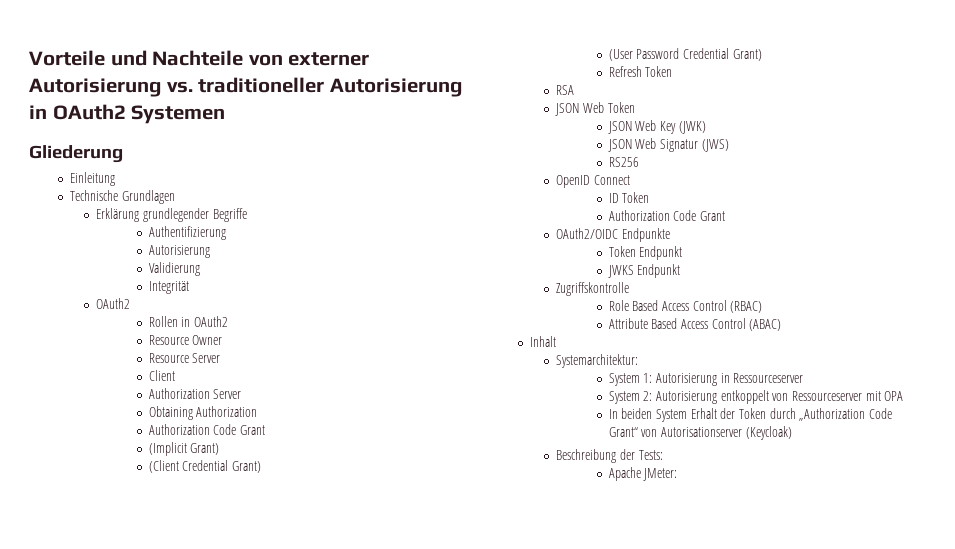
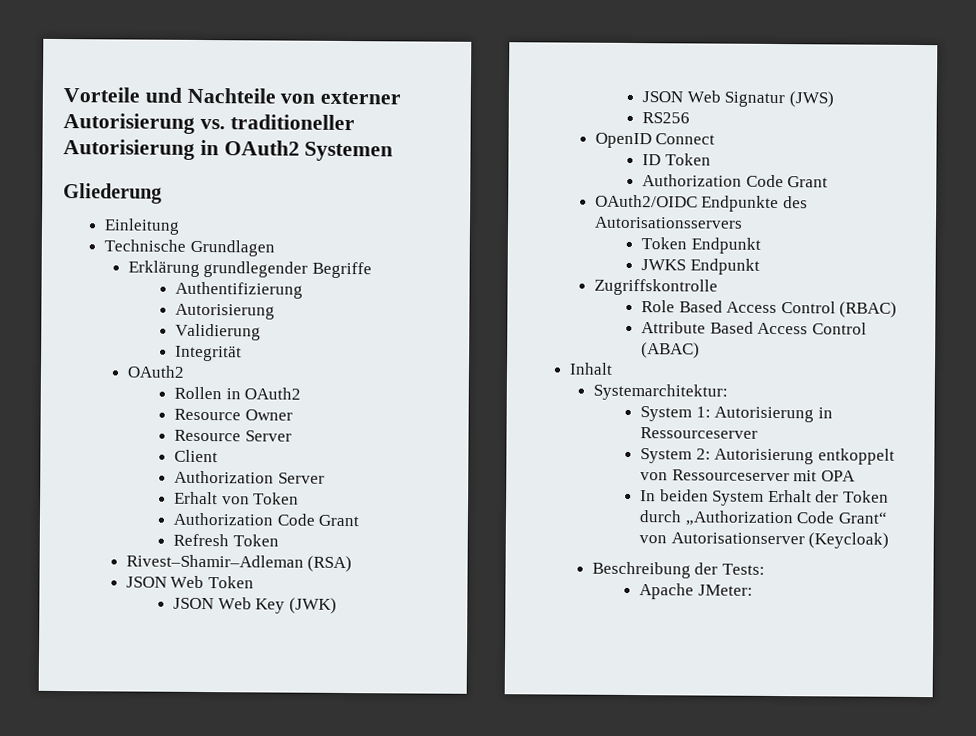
- Obtaining Authorization
+ Erhalt von Token
  Authorization Code Grant
- (Implicit Grant)
- (Client Credential Grant)
- (User Password Credential Grant)
- RSA
+ Rivest–Shamir–Adleman (RSA)
- OAuth2/OIDC Endpunkte
+ OAuth2/OIDC Endpunkte des Autorisationsservers

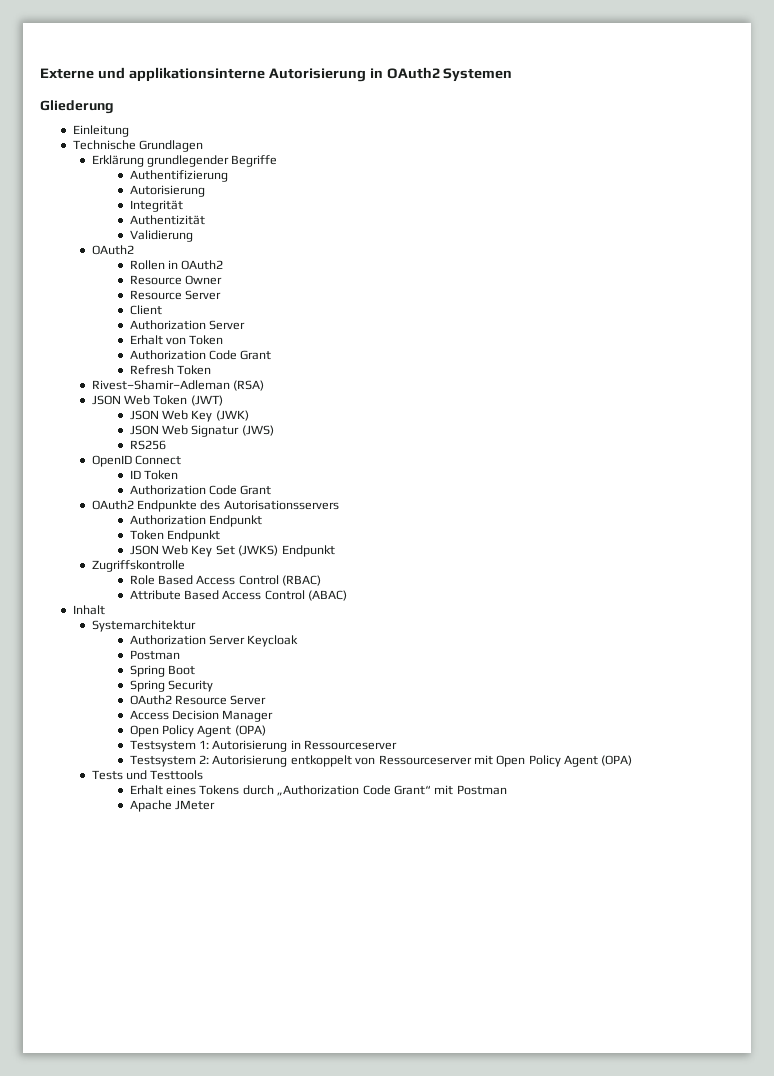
- Vorteile und Nachteile von externer Autorisierung vs. traditioneller Autorisierung in OAuth2 Systemen
+ Externe und applikationsinterne Autorisierung in OAuth2 Systemen
+ Integrität
+ Authentizität
- Integrität
- JSON Web Token
+ JSON Web Token (JWT)
- OAuth2/OIDC Endpunkte des Autorisationsservers
+ OAuth2 Endpunkte des Autorisationsservers
+ Authorization Endpunkt
- JWKS Endpunkt
+ JSON Web Key Set (JWKS) Endpunkt
- Systemarchitektur:
- System 1: Autorisierung in Ressourceserver
+ Systemarchitektur
+ Authorization Server Keycloak
+ Postman
+ Spring Boot
+ Spring Security
+ OAuth2 Resource Server
+ Access Decision Manager
+ Open Policy Agent (OPA)
+ Testsystem 1: Autorisierung in Ressourceserver
- System 2: Autorisierung entkoppelt von Ressourceserver mit OPA
- In beiden System Erhalt der Token durch „Authorization Code Grant“ von Autorisationserver (Keycloak)
- Beschreibung der Tests:
+ Testsystem 2: Autorisierung entkoppelt von Ressourceserver mit Open Policy Agent (OPA)
+ Tests und Testtools
+ Erhalt eines Tokens durch „Authorization Code Grant“ mit Postman
- Apache JMeter:
+ Apache JMeter

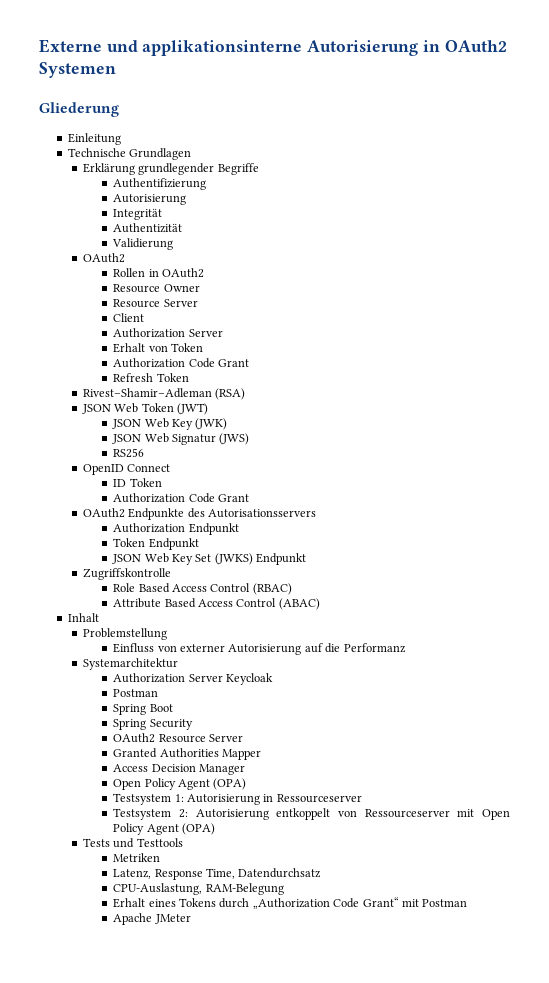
+ Problemstellung
+ Einfluss von externer Autorisierung auf die Performanz
+ Granted Authorities Mapper
+ Metriken
+ Latenz, Response Time, Datendurchsatz
+ CPU-Auslastung, RAM-Belegung

